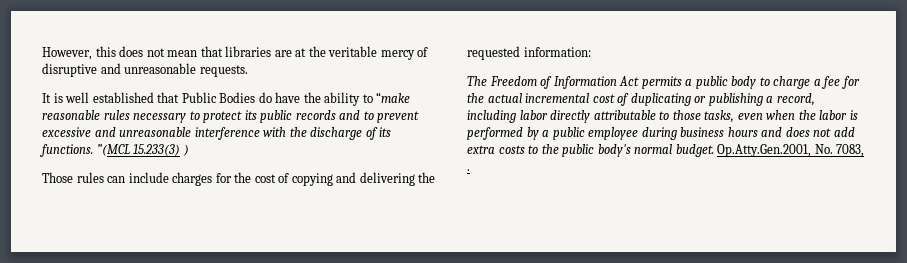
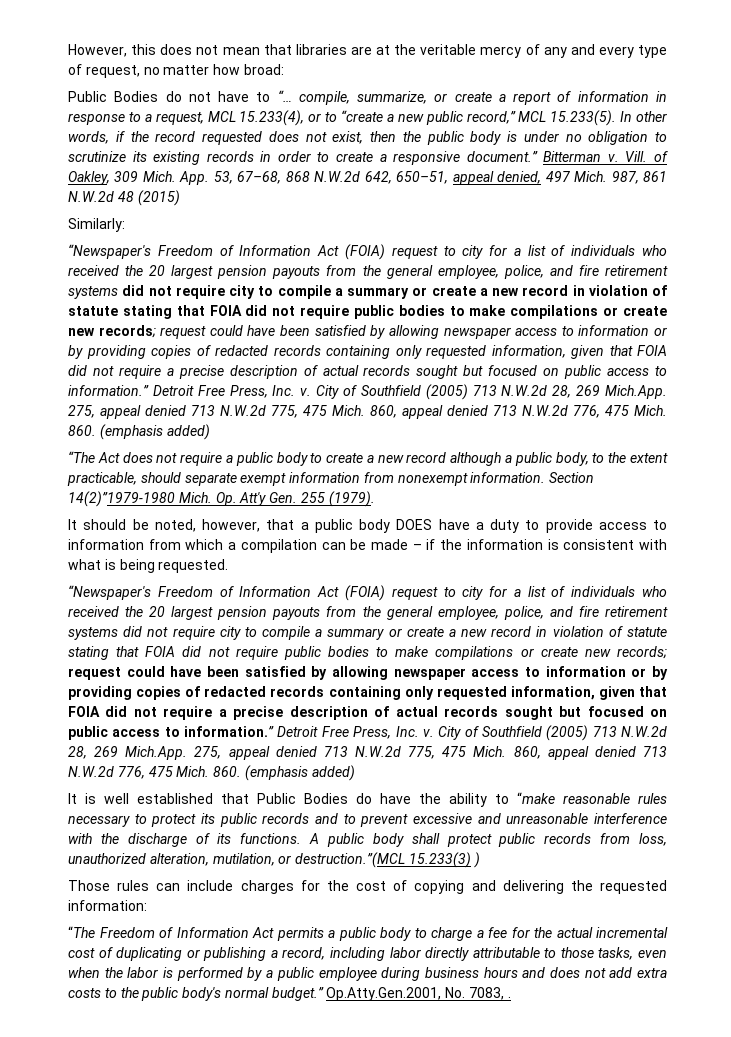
- However, this does not mean that libraries are at the veritable mercy of disruptive and unreasonable requests.
+ However, this does not mean that libraries are at the veritable mercy of any and every type of request, no matter how broad:
+ Public Bodies do not have to “… compile, summarize, or create a report of information in response to a request, MCL 15.233(4), or to “create a new public record,” MCL 15.233(5). In other words, if the record requested does not exist, then the public body is under no obligation to scrutinize its existing records in order to create a responsive document.” Bitterman v. Vill. of Oakley, 309 Mich. App. 53, 67–68, 868 N.W.2d 642, 650–51, appeal denied, 497 Mich. 987, 861 N.W.2d 48 (2015)
+ Similarly:
+ “Newspaper's Freedom of Information Act (FOIA) request to city for a list of individuals who received the 20 largest pension payouts from the general employee, police, and fire retirement systems did not require city to compile a summary or create a new record in violation of statute stating that FOIA did not require public bodies to make compilations or create new records; request could have been satisfied by allowing newspaper access to information or by providing copies of redacted records containing only requested information, given that FOIA did not require a precise description of actual records sought but focused on public access to information.” Detroit Free Press, Inc. v. City of Southfield (2005) 713 N.W.2d 28, 269 Mich.App. 275, appeal denied 713 N.W.2d 775, 475 Mich. 860, appeal denied 713 N.W.2d 776, 475 Mich. 860. (emphasis added)
+ “The Act does not require a public body to create a new record although a public body, to the extent practicable, should separate exempt information from nonexempt information. Section 14(2)”1979-1980 Mich. Op. Att'y Gen. 255 (1979).
+ It should be noted, however, that a public body DOES have a duty to provide access to information from which a compilation can be made – if the information is consistent with what is being requested.
+ “Newspaper's Freedom of Information Act (FOIA) request to city for a list of individuals who received the 20 largest pension payouts from the general employee, police, and fire retirement systems did not require city to compile a summary or create a new record in violation of statute stating that FOIA did not require public bodies to make compilations or create new records; request could have been satisfied by allowing newspaper access to information or by providing copies of redacted records containing only requested information, given that FOIA did not require a precise description of actual records sought but focused on public access to information.” Detroit Free Press, Inc. v. City of Southfield (2005) 713 N.W.2d 28, 269 Mich.App. 275, appeal denied 713 N.W.2d 775, 475 Mich. 860, appeal denied 713 N.W.2d 776, 475 Mich. 860. (emphasis added)
- It is well established that Public Bodies do have the ability to “make reasonable rules necessary to protect its public records and to prevent excessive and unreasonable interference with the discharge of its functions. ”(MCL 15.233(3) )
+ It is well established that Public Bodies do have the ability to “make reasonable rules necessary to protect its public records and to prevent excessive and unreasonable interference with the discharge of its functions. A public body shall protect public records from loss, unauthorized alteration, mutilation, or destruction.”(MCL 15.233(3) )
- The Freedom of Information Act permits a public body to charge a fee for the actual incremental cost of duplicating or publishing a record, including labor directly attributable to those tasks, even when the labor is performed by a public employee during business hours and does not add extra costs to the public body's normal budget.
+ “The Freedom of Information Act permits a public body to charge a fee for the actual incremental cost of duplicating or publishing a record, including labor directly attributable to those tasks, even when the labor is performed by a public employee during business hours and does not add extra costs to the public body's normal budget.”

